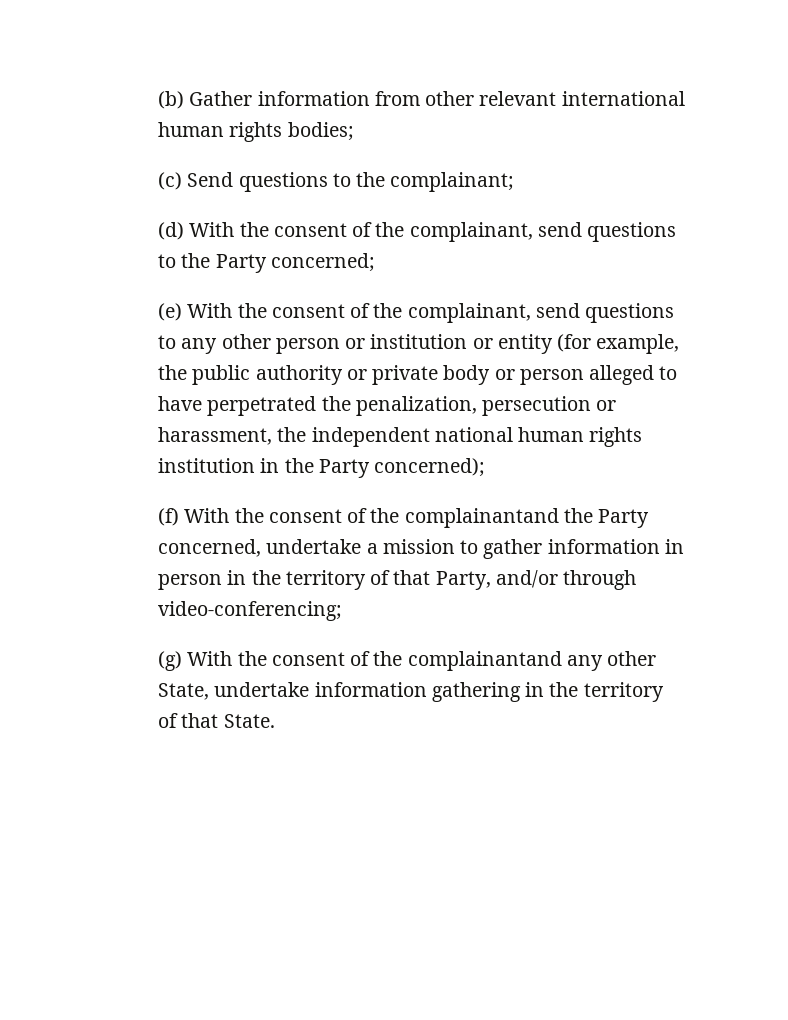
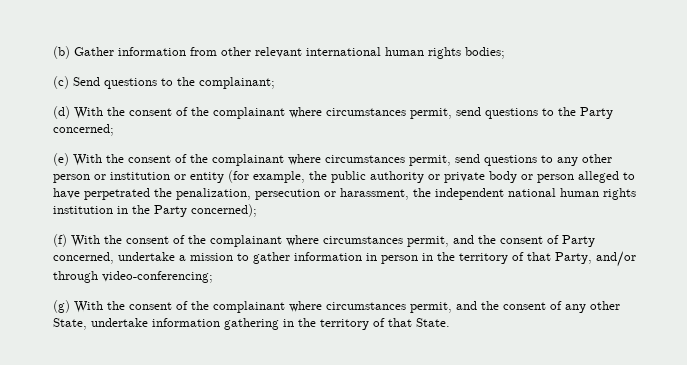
- (d) With the consent of the complainant, send questions to the Party concerned;
+ (d) With the consent of the complainant where circumstances permit, send questions to the Party concerned;
- (e) With the consent of the complainant, send questions to any other person or institution or entity (for example, the public authority or private body or person alleged to have perpetrated the penalization, persecution or harassment, the independent national human rights institution in the Party concerned);
+ (e) With the consent of the complainant where circumstances permit, send questions to any other person or institution or entity (for example, the public authority or private body or person alleged to have perpetrated the penalization, persecution or harassment, the independent national human rights institution in the Party concerned);
- (f) With the consent of the complainantand the Party concerned, undertake a mission to gather information in person in the territory of that Party, and/or through video-conferencing;
+ (f) With the consent of the complainant where circumstances permit, and the consent of Party concerned, undertake a mission to gather information in person in the territory of that Party, and/or through video-conferencing;
- (g) With the consent of the complainantand any other State, undertake information gathering in the territory of that State.
+ (g) With the consent of the complainant where circumstances permit, and the consent of any other State, undertake information gathering in the territory of that State.

